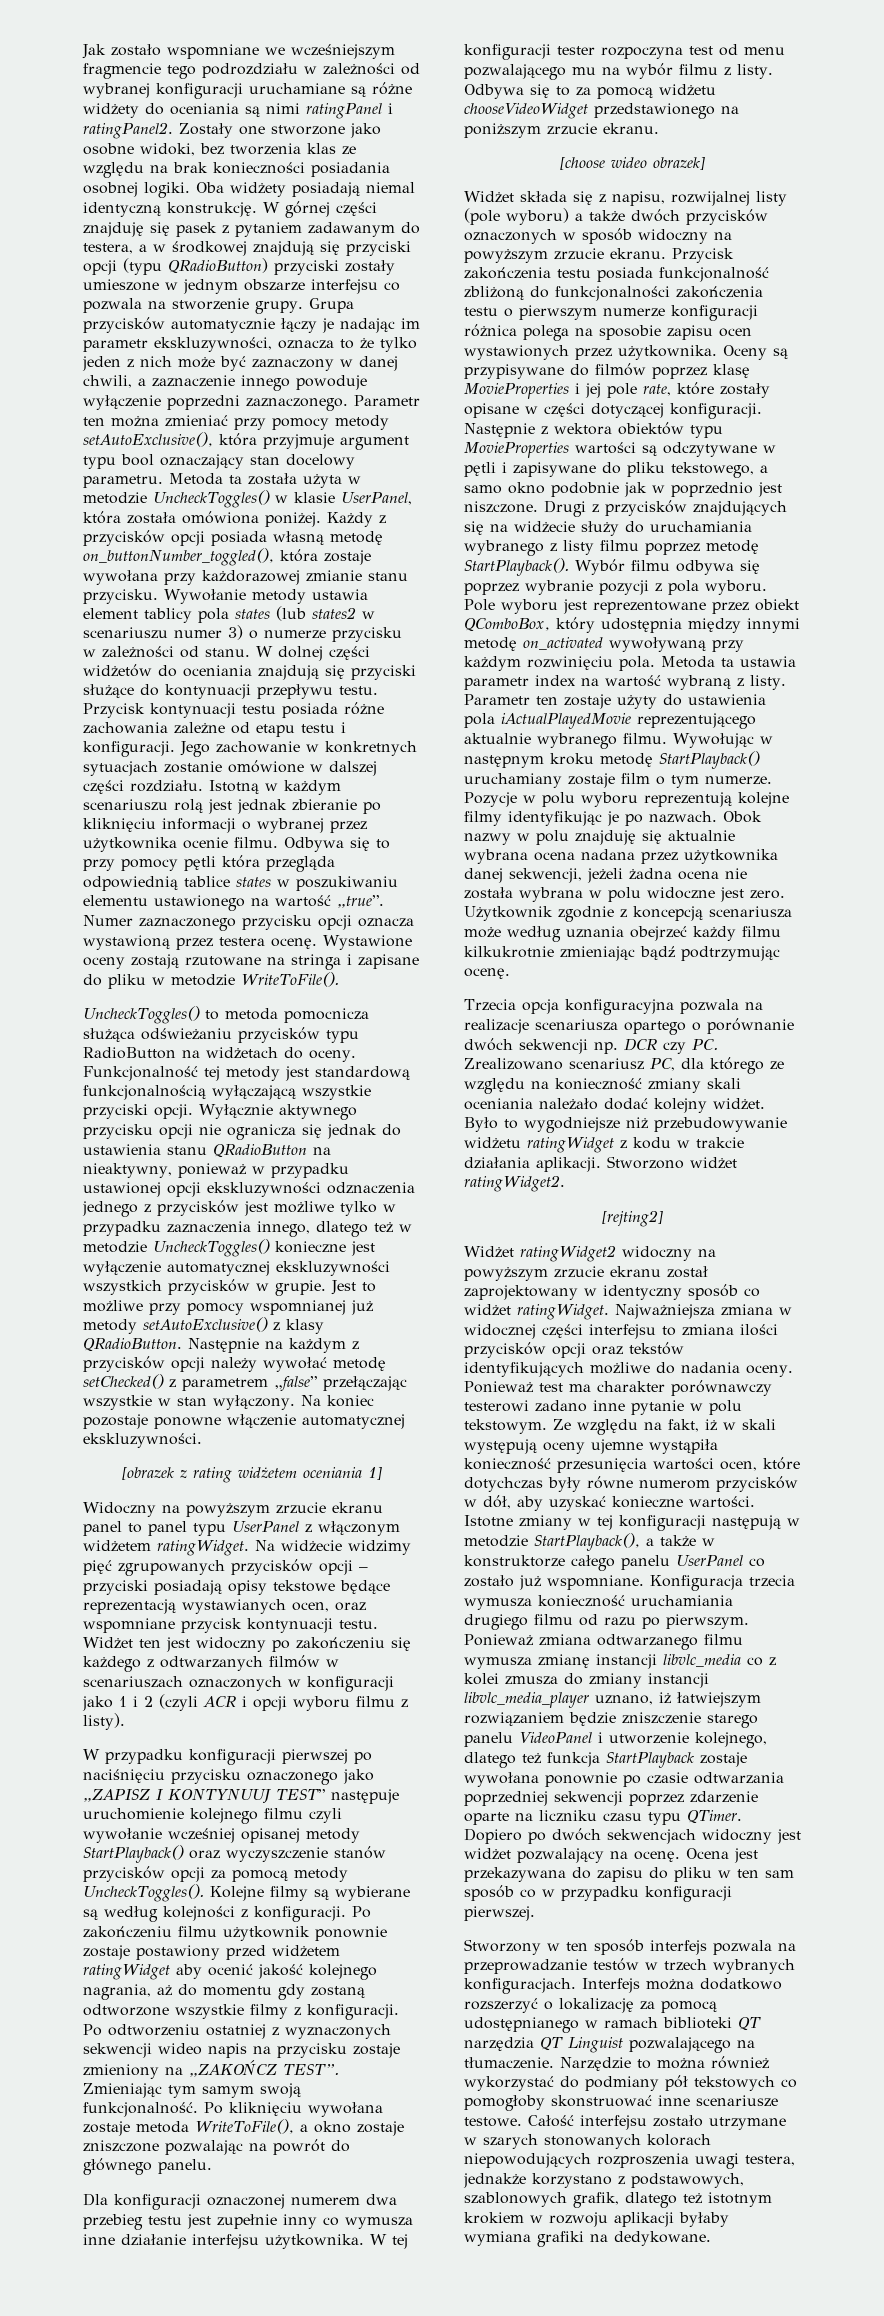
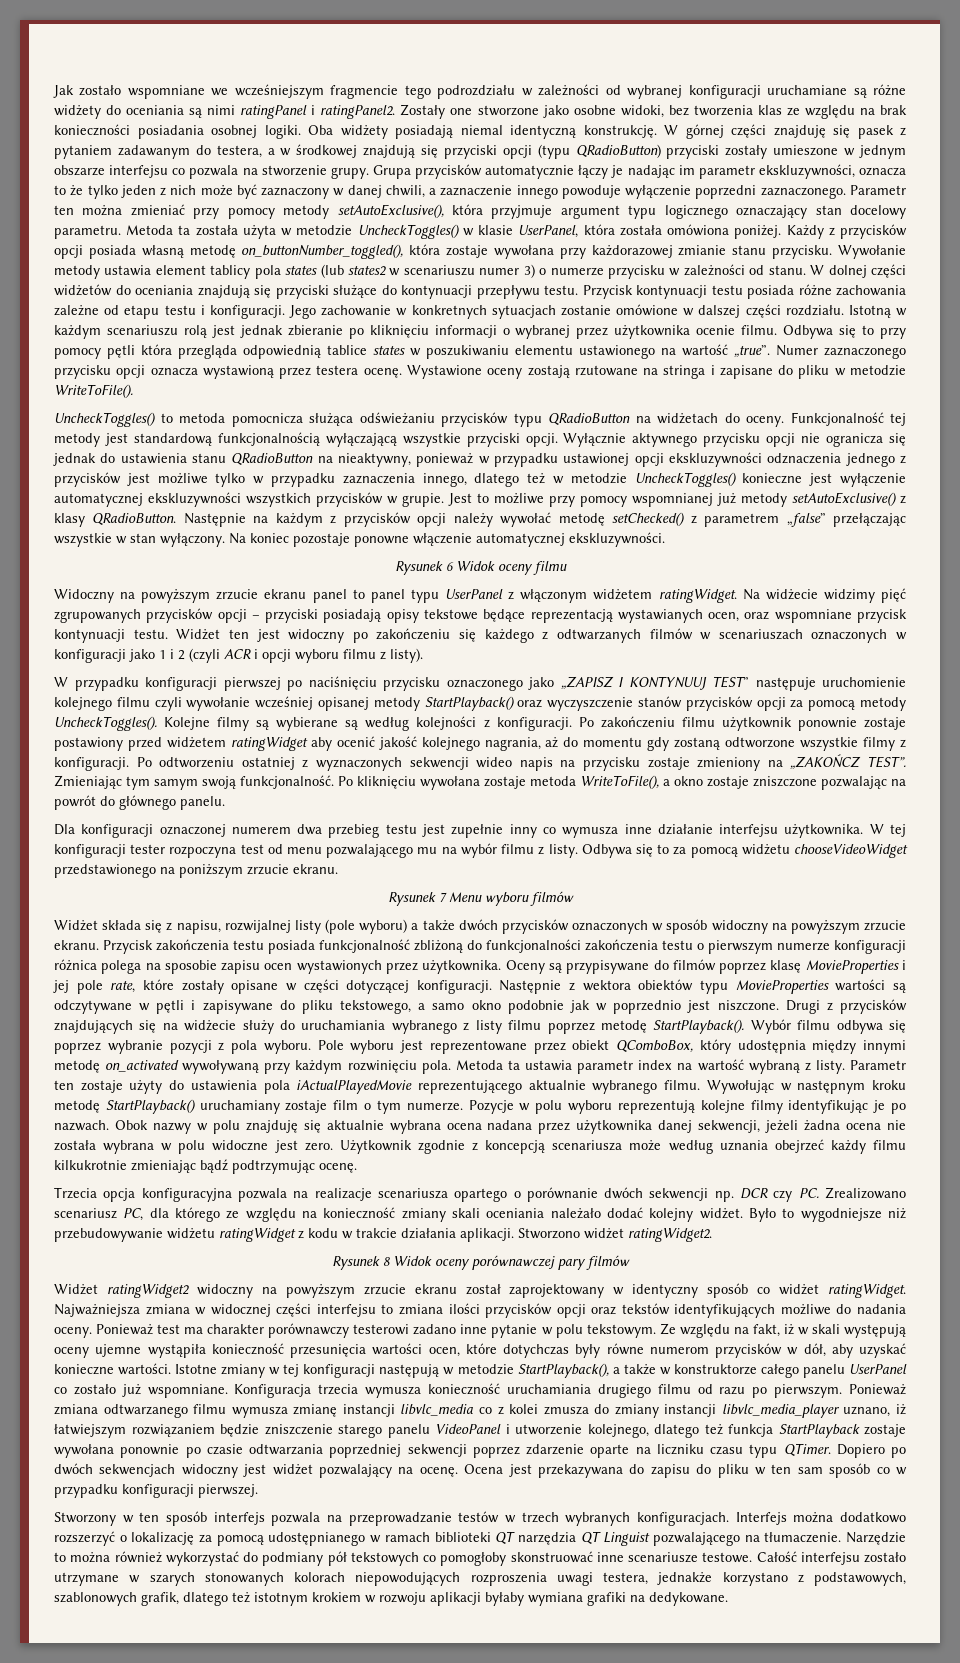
- Parametr ten można zmieniać przy pomocy metody setAutoExclusive(), która przyjmuje argument typu bool oznaczający stan docelowy parametru.
+ Parametr ten można zmieniać przy pomocy metody setAutoExclusive(), która przyjmuje argument typu logicznego oznaczający stan docelowy parametru.
- UncheckToggles() to metoda pomocnicza służąca odświeżaniu przycisków typu RadioButton na widżetach do oceny.
+ UncheckToggles() to metoda pomocnicza służąca odświeżaniu przycisków typu QRadioButton na widżetach do oceny.
- [obrazek z rating widżetem oceniania 1]
+ Rysunek 6 Widok oceny filmu
- [choose wideo obrazek]
+ Rysunek 7 Menu wyboru filmów
- [rejting2]
+ Rysunek 8 Widok oceny porównawczej pary filmów

